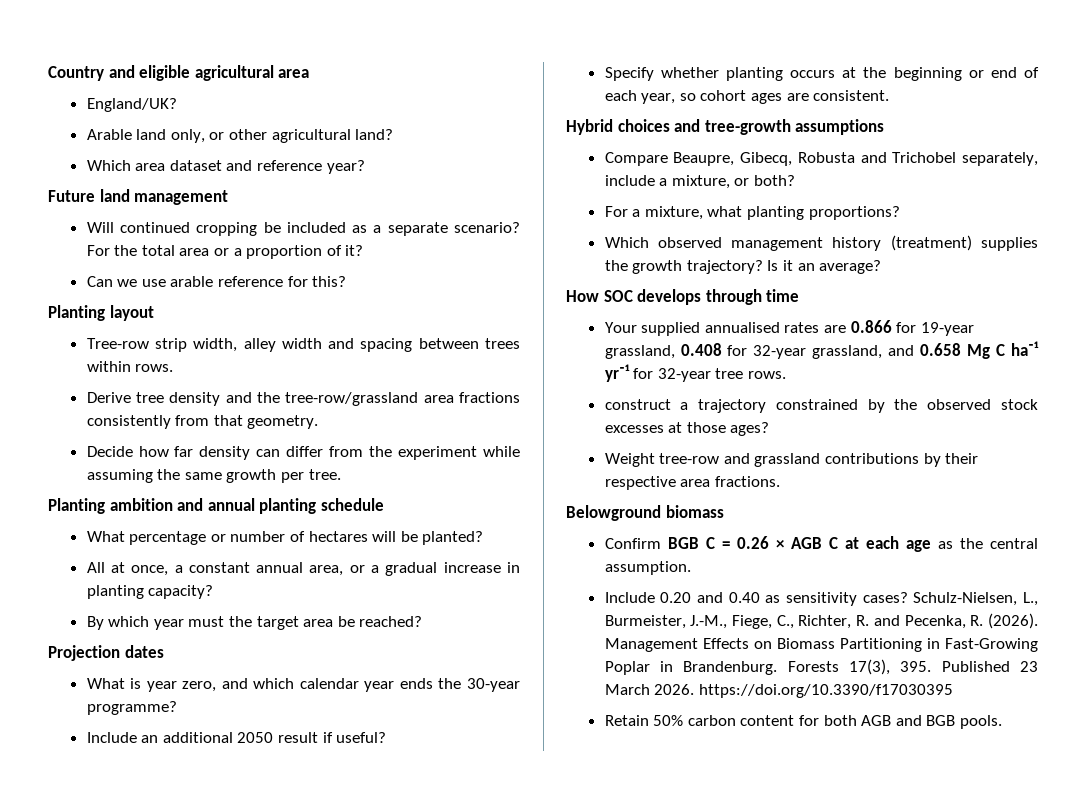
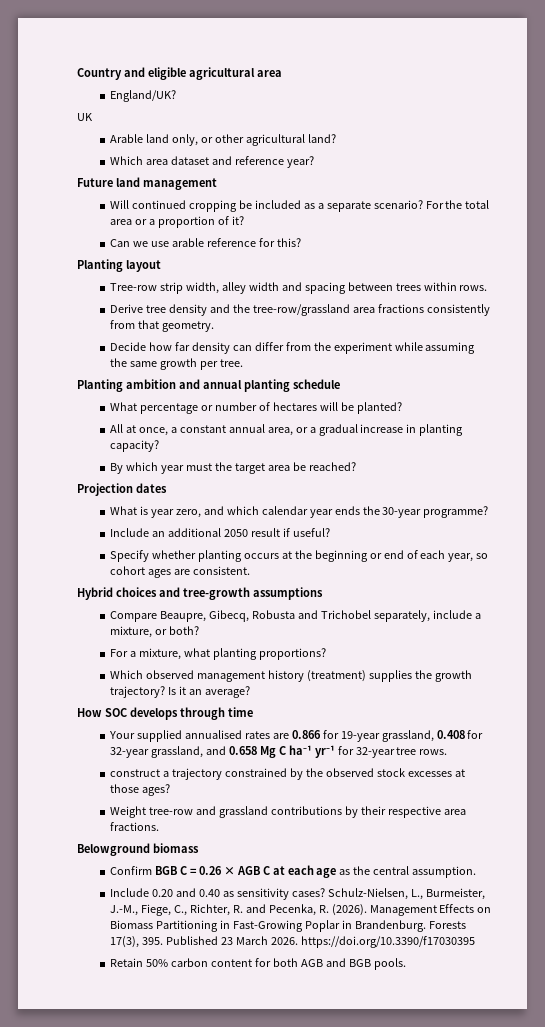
+ UK

